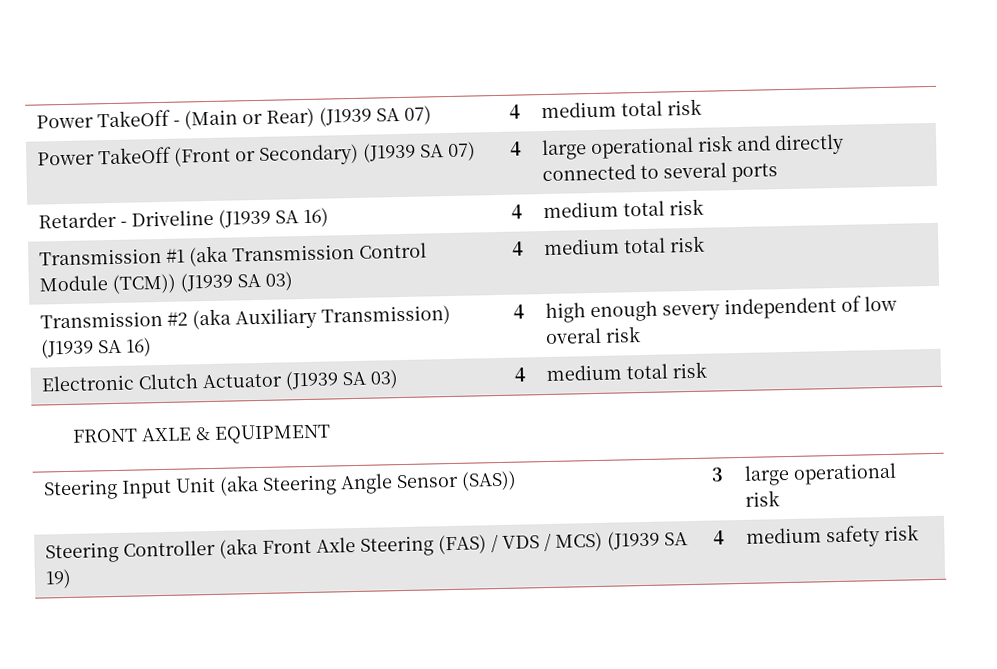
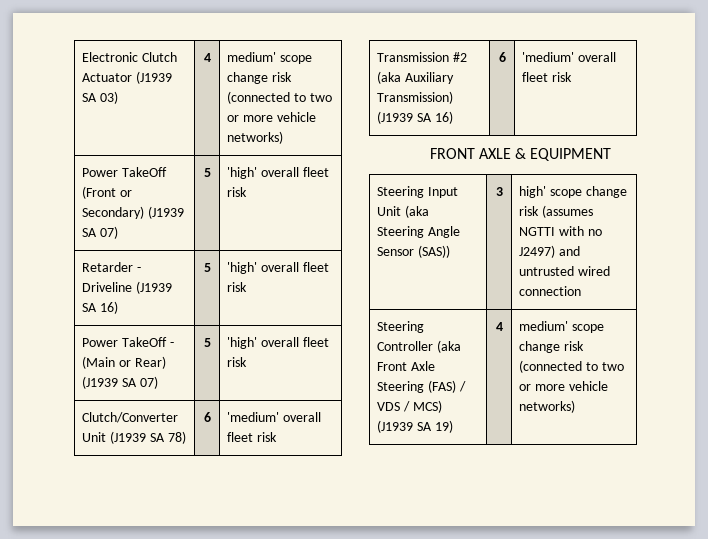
+ Electronic Clutch Actuator (J1939 SA 03) | 4 | medium' scope change risk (connected to two or more vehicle networks)
+ Power TakeOff (Front or Secondary) (J1939 SA 07) | 5 | 'high' overall fleet risk
+ Retarder - Driveline (J1939 SA 16) | 5 | 'high' overall fleet risk
- Power TakeOff - (Main or Rear) (J1939 SA 07) | 4 | medium total risk
- Power TakeOff (Front or Secondary) (J1939 SA 07) | 4 | large operational risk and directly connected to several ports
- Retarder - Driveline (J1939 SA 16) | 4 | medium total risk
- Transmission #1 (aka Transmission Control Module (TCM)) (J1939 SA 03) | 4 | medium total risk
+ Power TakeOff - (Main or Rear) (J1939 SA 07) | 5 | 'high' overall fleet risk
+ Clutch/Converter Unit (J1939 SA 78) | 6 | 'medium' overall fleet risk
- Transmission #2 (aka Auxiliary Transmission) (J1939 SA 16) | 4 | high enough severy independent of low overal risk
- Electronic Clutch Actuator (J1939 SA 03) | 4 | medium total risk
+ Transmission #2 (aka Auxiliary Transmission) (J1939 SA 16) | 6 | 'medium' overall fleet risk
- Steering Input Unit (aka Steering Angle Sensor (SAS)) | 3 | large operational risk
+ Steering Input Unit (aka Steering Angle Sensor (SAS)) | 3 | high' scope change risk (assumes NGTTI with no J2497) and untrusted wired connection
- Steering Controller (aka Front Axle Steering (FAS) / VDS / MCS) (J1939 SA 19) | 4 | medium safety risk
+ Steering Controller (aka Front Axle Steering (FAS) / VDS / MCS) (J1939 SA 19) | 4 | medium' scope change risk (connected to two or more vehicle networks)

